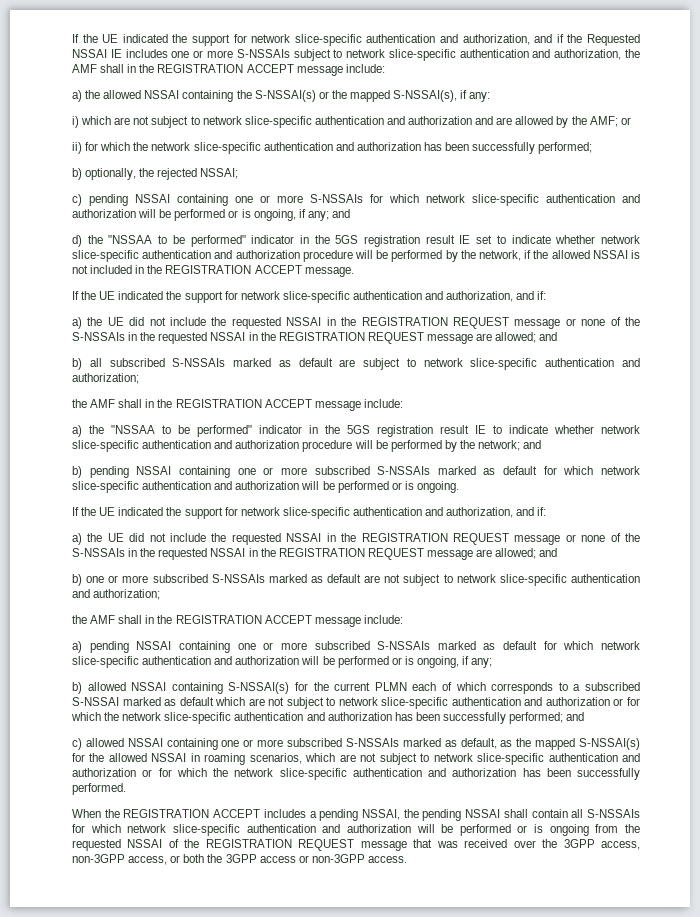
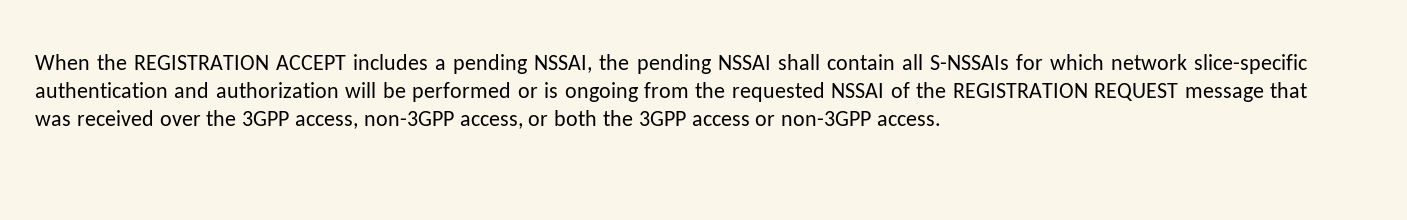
- If the UE indicated the support for network slice-specific authentication and authorization, and if the Requested NSSAI IE includes one or more S-NSSAIs subject to network slice-specific authentication and authorization, the AMF shall in the REGISTRATION ACCEPT message include:
- a) the allowed NSSAI containing the S-NSSAI(s) or the mapped S-NSSAI(s), if any:
- i) which are not subject to network slice-specific authentication and authorization and are allowed by the AMF; or
- ii) for which the network slice-specific authentication and authorization has been successfully performed;
- b) optionally, the rejected NSSAI;
- c) pending NSSAI containing one or more S-NSSAIs for which network slice-specific authentication and authorization will be performed or is ongoing, if any; and
- d) the "NSSAA to be performed" indicator in the 5GS registration result IE set to indicate whether network slice-specific authentication and authorization procedure will be performed by the network, if the allowed NSSAI is not included in the REGISTRATION ACCEPT message.
- If the UE indicated the support for network slice-specific authentication and authorization, and if:
- a) the UE did not include the requested NSSAI in the REGISTRATION REQUEST message or none of the S-NSSAIs in the requested NSSAI in the REGISTRATION REQUEST message are allowed; and
- b) all subscribed S-NSSAIs marked as default are subject to network slice-specific authentication and authorization;
- the AMF shall in the REGISTRATION ACCEPT message include:
- a) the "NSSAA to be performed" indicator in the 5GS registration result IE to indicate whether network slice-specific authentication and authorization procedure will be performed by the network; and
- b) pending NSSAI containing one or more subscribed S-NSSAIs marked as default for which network slice-specific authentication and authorization will be performed or is ongoing.
- If the UE indicated the support for network slice-specific authentication and authorization, and if:
- a) the UE did not include the requested NSSAI in the REGISTRATION REQUEST message or none of the S-NSSAIs in the requested NSSAI in the REGISTRATION REQUEST message are allowed; and
- b) one or more subscribed S-NSSAIs marked as default are not subject to network slice-specific authentication and authorization;
- the AMF shall in the REGISTRATION ACCEPT message include:
- a) pending NSSAI containing one or more subscribed S-NSSAIs marked as default for which network slice-specific authentication and authorization will be performed or is ongoing, if any;
- b) allowed NSSAI containing S-NSSAI(s) for the current PLMN each of which corresponds to a subscribed S-NSSAI marked as default which are not subject to network slice-specific authentication and authorization or for which the network slice-specific authentication and authorization has been successfully performed; and
- c) allowed NSSAI containing one or more subscribed S-NSSAIs marked as default, as the mapped S-NSSAI(s) for the allowed NSSAI in roaming scenarios, which are not subject to network slice-specific authentication and authorization or for which the network slice-specific authentication and authorization has been successfully performed.

